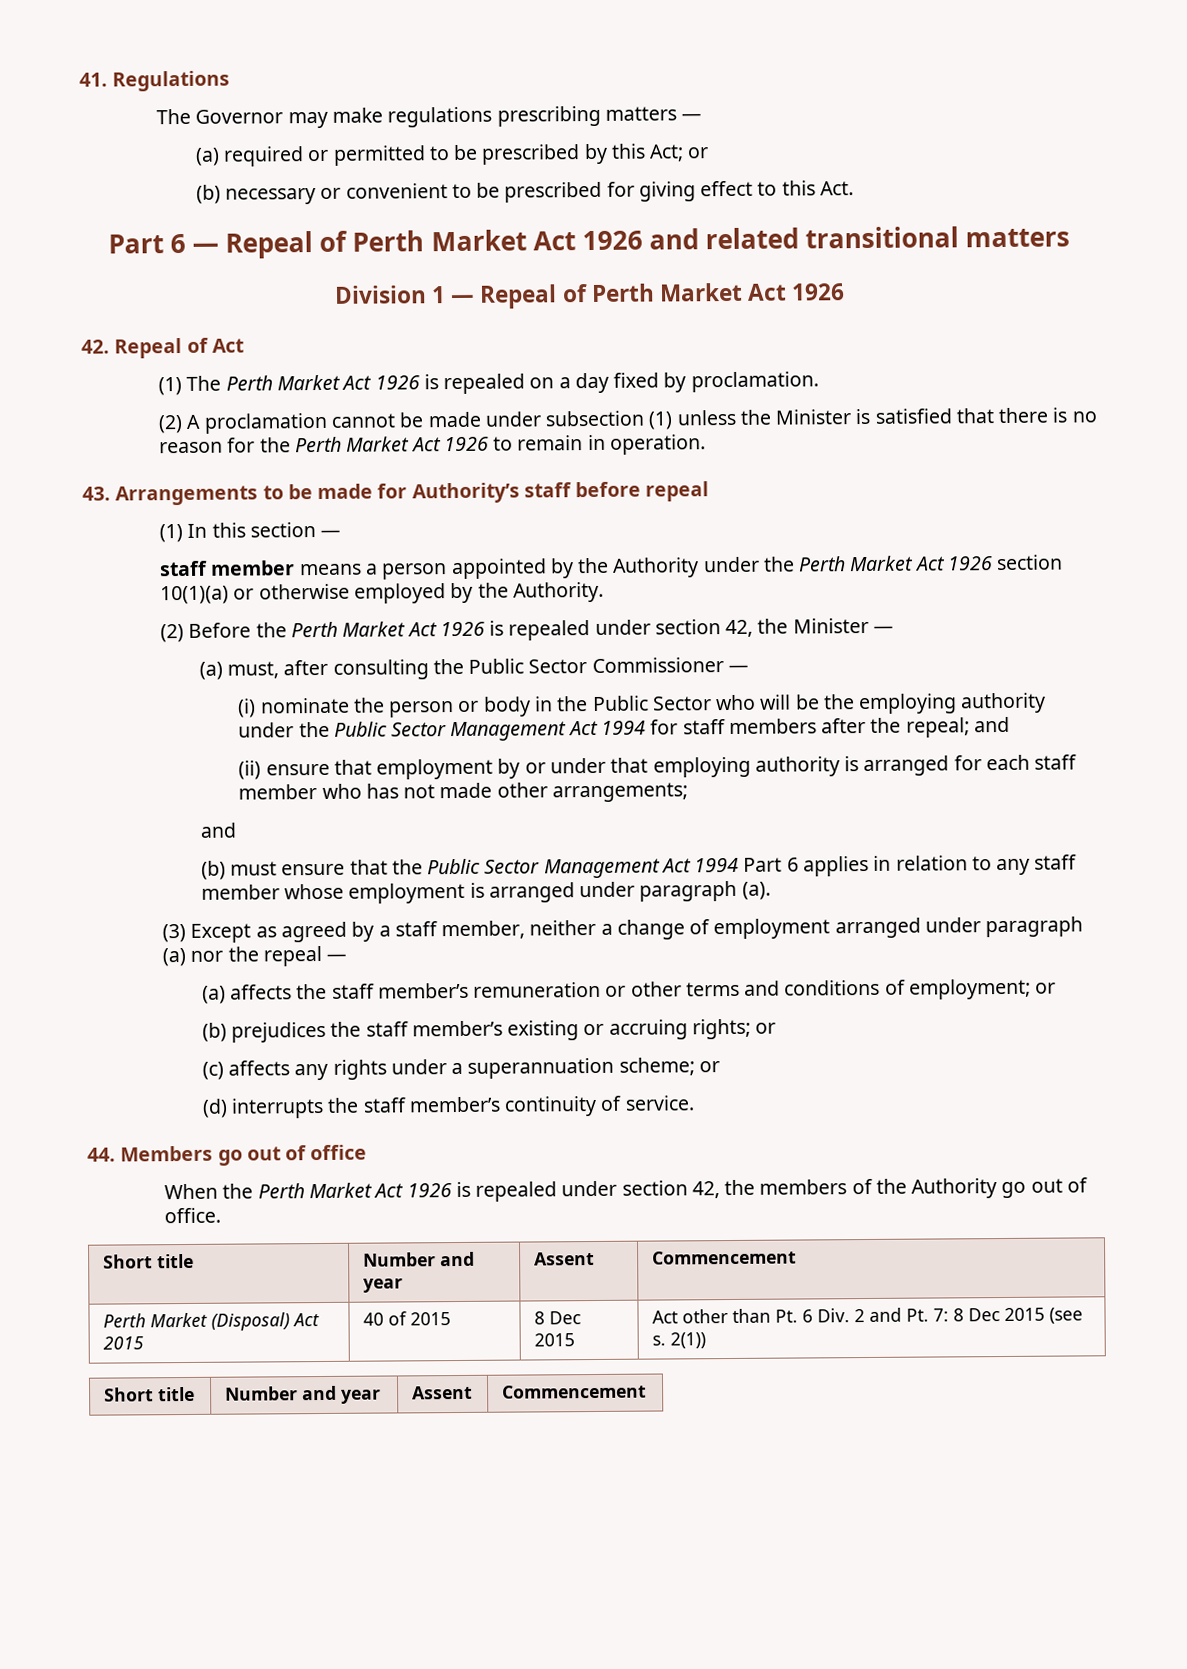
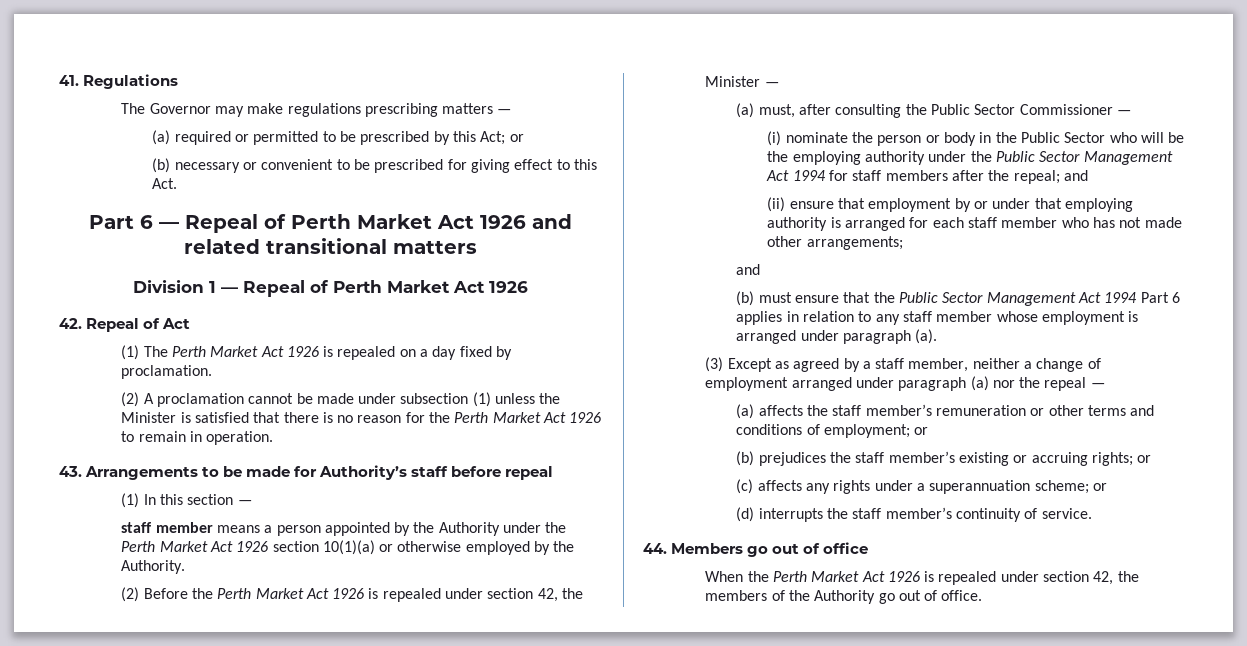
  When the Perth Market Act 1926 is repealed under section 42, the members of the Authority go out of office.
- Short title | Number and year | Assent | Commencement
- Perth Market (Disposal) Act 2015 | 40 of 2015 | 8 Dec 2015 | Act other than Pt. 6 Div. 2 and Pt. 7: 8 Dec 2015 (see s. 2(1))
- Short title | Number and year | Assent | Commencement

